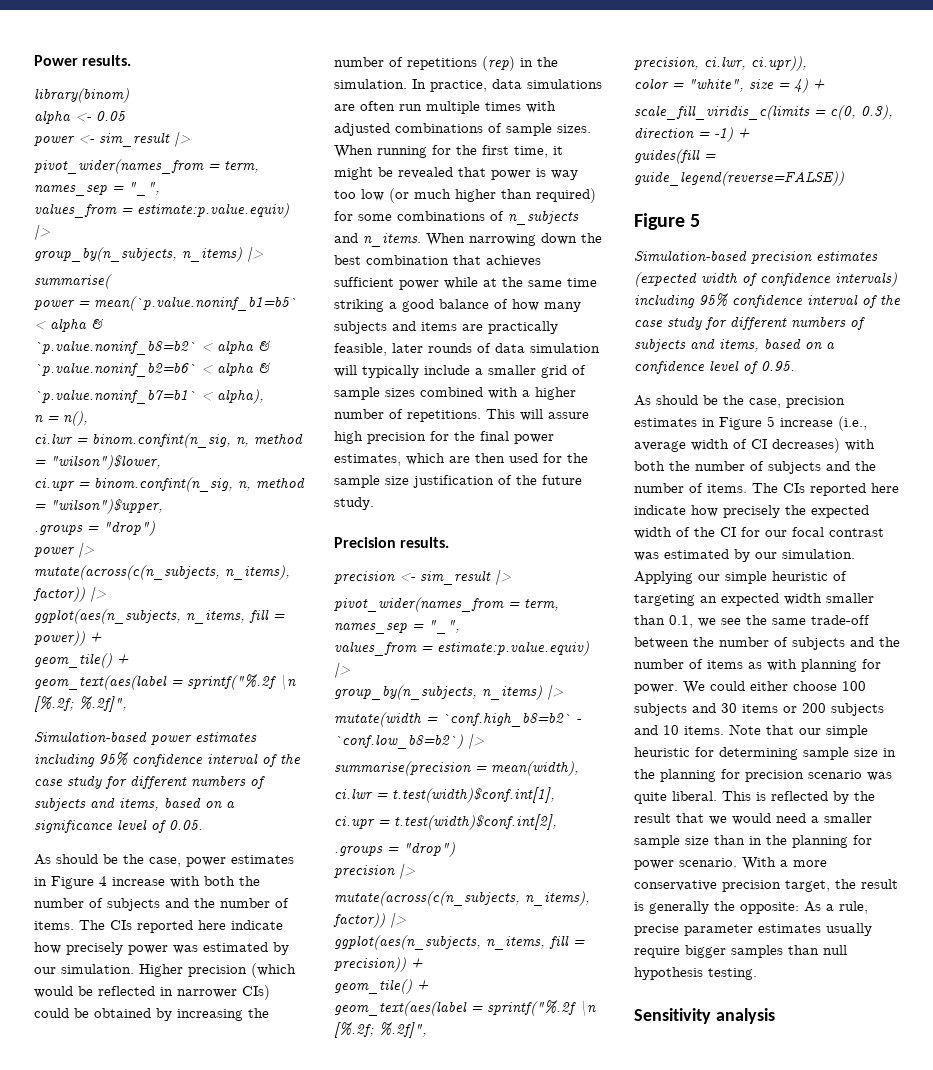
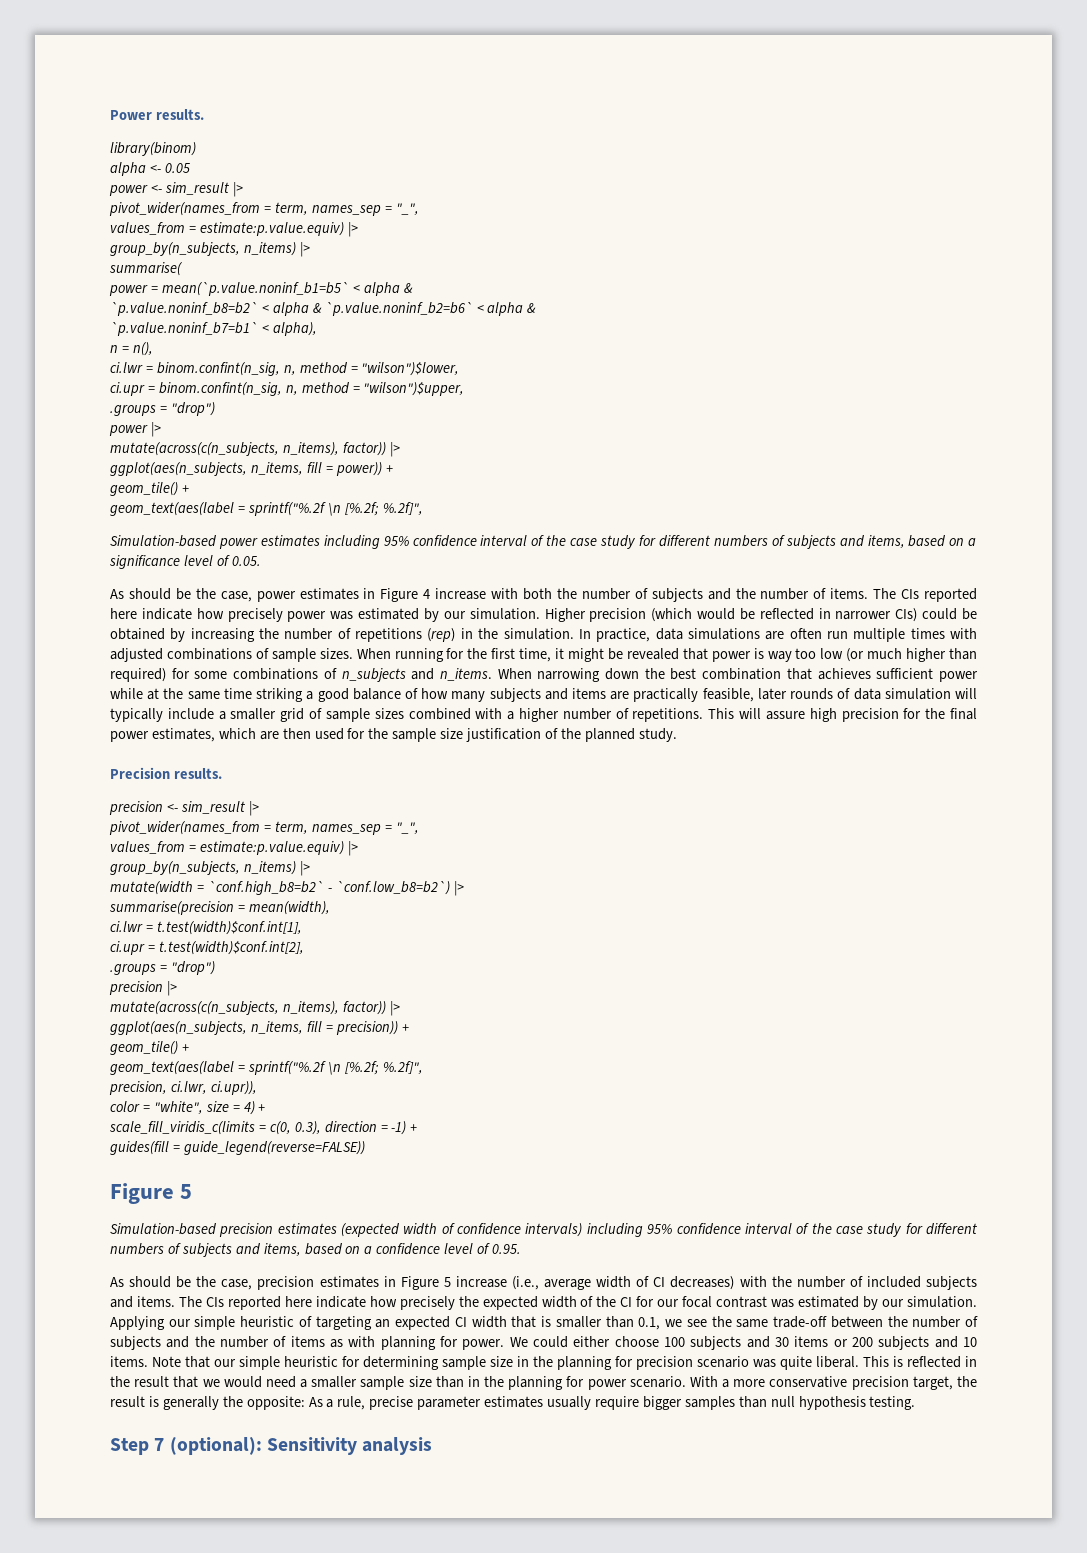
- This will assure high precision for the final power estimates, which are then used for the sample size justification of the future study.
+ This will assure high precision for the final power estimates, which are then used for the sample size justification of the planned study.
- As should be the case, precision estimates in Figure 5 increase (i.e., average width of CI decreases) with both the number of subjects and the number of items.
+ As should be the case, precision estimates in Figure 5 increase (i.e., average width of CI decreases) with the number of included subjects and items.
- Applying our simple heuristic of targeting an expected width smaller than 0.1, we see the same trade-off between the number of subjects and the number of items as with planning for power.
+ Applying our simple heuristic of targeting an expected CI width that is smaller than 0.1, we see the same trade-off between the number of subjects and the number of items as with planning for power.
- This is reflected by the result that we would need a smaller sample size than in the planning for power scenario.
+ This is reflected in the result that we would need a smaller sample size than in the planning for power scenario.
- Sensitivity analysis
+ Step 7 (optional): Sensitivity analysis

